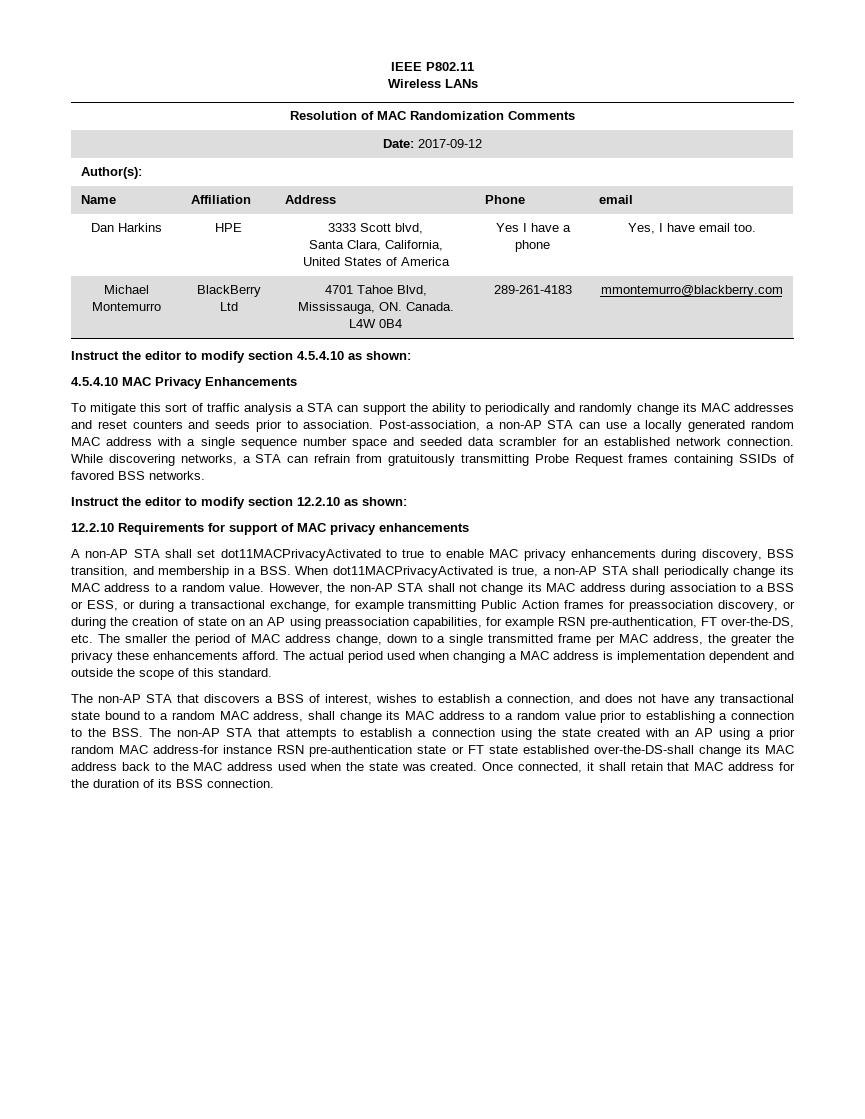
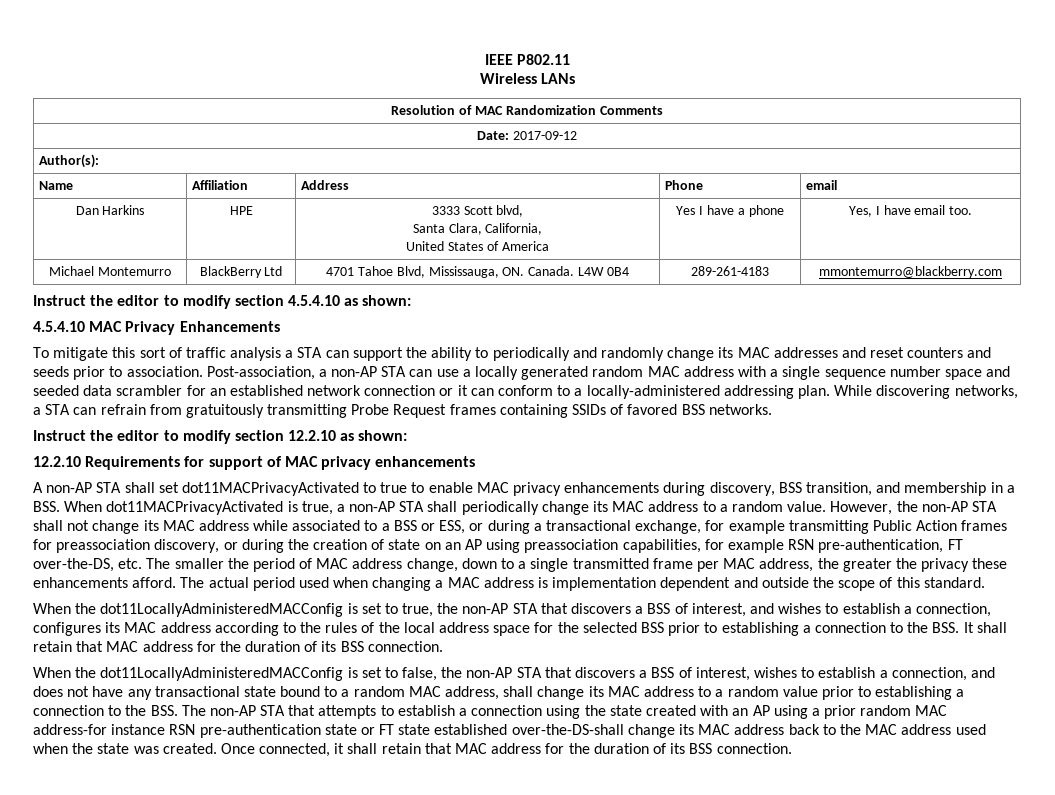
- Post-association, a non-AP STA can use a locally generated random MAC address with a single sequence number space and seeded data scrambler for an established network connection.
+ Post-association, a non-AP STA can use a locally generated random MAC address with a single sequence number space and seeded data scrambler for an established network connection or it can conform to a locally-administered addressing plan.
- However, the non-AP STA shall not change its MAC address during association to a BSS or ESS, or during a transactional exchange, for example transmitting Public Action frames for preassociation discovery, or during the creation of state on an AP using preassociation capabilities, for example RSN pre-authentication, FT over-the-DS, etc. The smaller the period of MAC address change, down to a single transmitted frame per MAC address, the greater the privacy these enhancements afford.
+ However, the non-AP STA shall not change its MAC address while associated to a BSS or ESS, or during a transactional exchange, for example transmitting Public Action frames for preassociation discovery, or during the creation of state on an AP using preassociation capabilities, for example RSN pre-authentication, FT over-the-DS, etc. The smaller the period of MAC address change, down to a single transmitted frame per MAC address, the greater the privacy these enhancements afford.
- The non-AP STA that discovers a BSS of interest, wishes to establish a connection, and does not have any transactional state bound to a random MAC address, shall change its MAC address to a random value prior to establishing a connection to the BSS. The non-AP STA that attempts to establish a connection using the state created with an AP using a prior random MAC address-for instance RSN pre-authentication state or FT state established over-the-DS-shall change its MAC address back to the MAC address used when the state was created.
+ When the dot11LocallyAdministeredMACConfig is set to true, the non-AP STA that discovers a BSS of interest, and wishes to establish a connection, configures its MAC address according to the rules of the local address space for the selected BSS prior to establishing a connection to the BSS. It shall retain that MAC address for the duration of its BSS connection.
+ When the dot11LocallyAdministeredMACConfig is set to false, the non-AP STA that discovers a BSS of interest, wishes to establish a connection, and does not have any transactional state bound to a random MAC address, shall change its MAC address to a random value prior to establishing a connection to the BSS. The non-AP STA that attempts to establish a connection using the state created with an AP using a prior random MAC address-for instance RSN pre-authentication state or FT state established over-the-DS-shall change its MAC address back to the MAC address used when the state was created.

